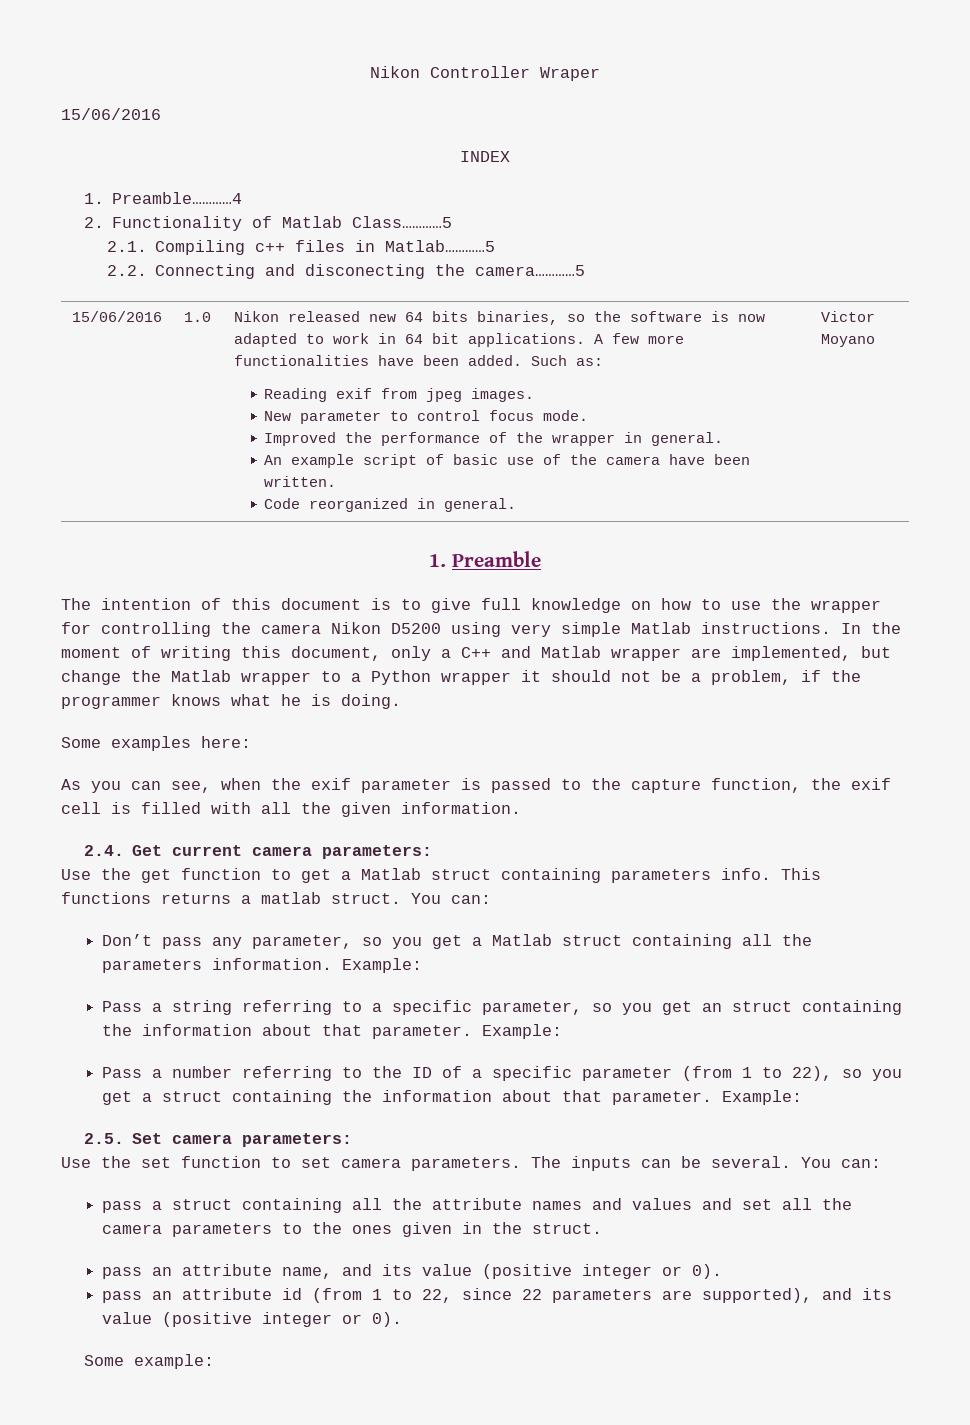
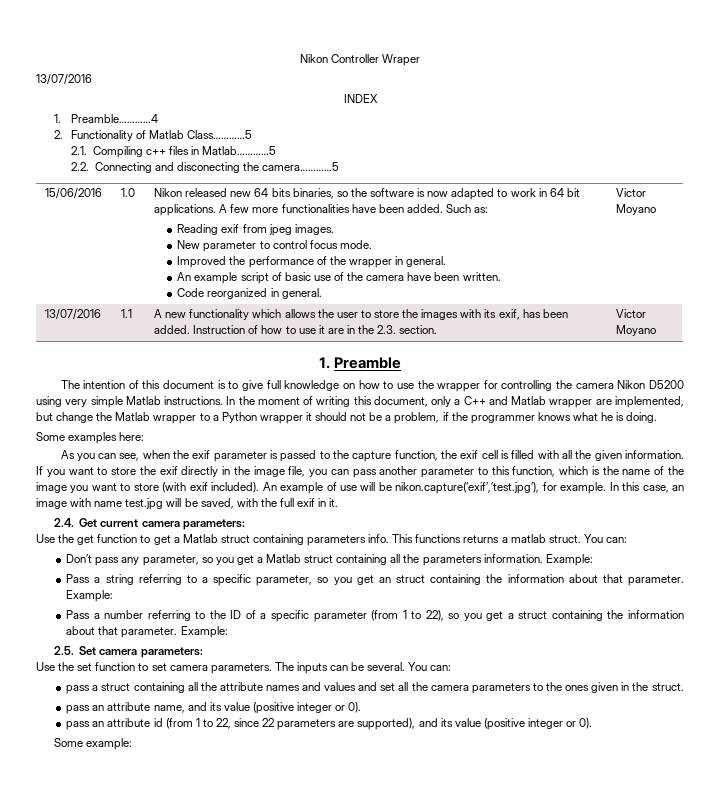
  Nikon Controller Wraper
- 15/06/2016
+ 13/07/2016
+ 13/07/2016 | 1.1 | A new functionality which allows the user to store the images with its exif, has been added. Instruction of how to use it are in the 2.3. section. | Victor Moyano
+ If you want to store the exif directly in the image file, you can pass another parameter to this function, which is the name of the image you want to store (with exif included). An example of use will be nikon.capture(‘exif’,’test.jpg’), for example. In this case, an image with name test.jpg will be saved, with the full exif in it.

